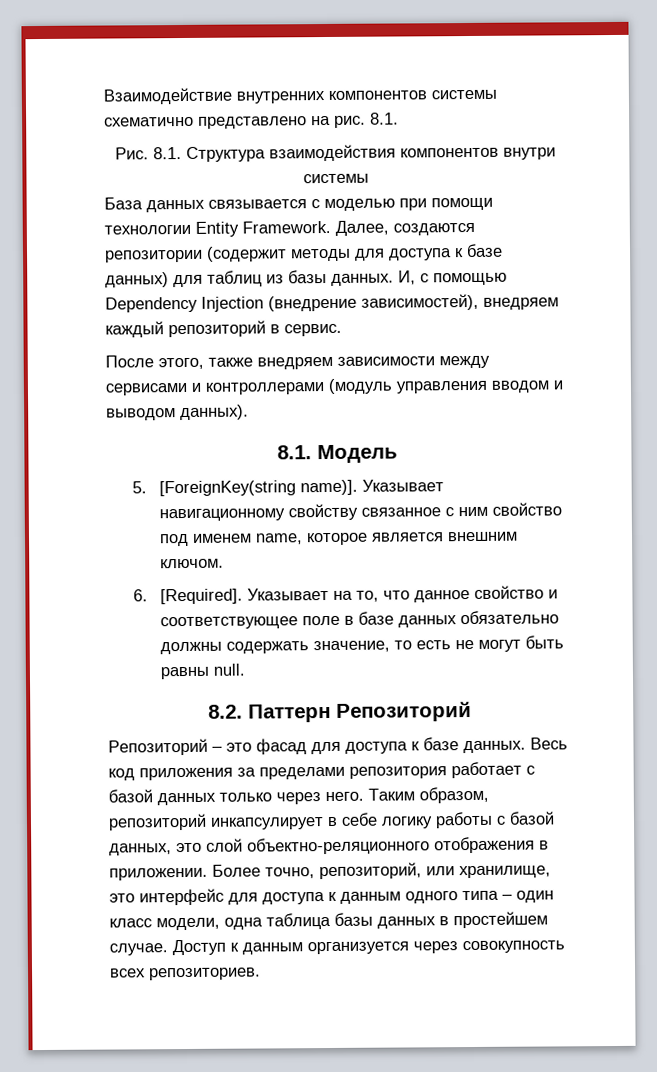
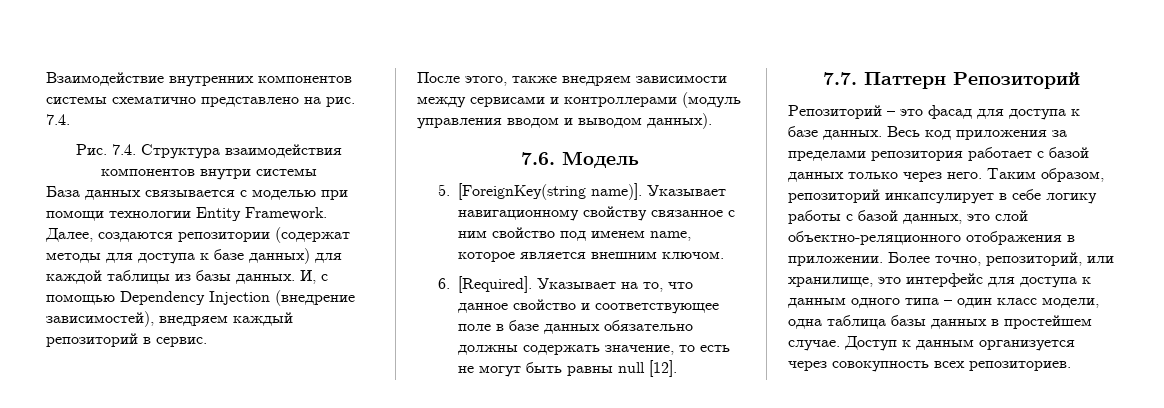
- Взаимодействие внутренних компонентов системы схематично представлено на рис. 8.1.
+ Взаимодействие внутренних компонентов системы схематично представлено на рис. 7.4.
- Рис. 8.1. Структура взаимодействия компонентов внутри системы
+ Рис. 7.4. Структура взаимодействия компонентов внутри системы
- Далее, создаются репозитории (содержит методы для доступа к базе данных) для таблиц из базы данных.
+ Далее, создаются репозитории (содержат методы для доступа к базе данных) для каждой таблицы из базы данных.
- 8.1. Модель
+ 7.6. Модель
- Указывает на то, что данное свойство и соответствующее поле в базе данных обязательно должны содержать значение, то есть не могут быть равны null.
- 8.2. Паттерн Репозиторий
+ Указывает на то, что данное свойство и соответствующее поле в базе данных обязательно должны содержать значение, то есть не могут быть равны null [12].
+ 7.7. Паттерн Репозиторий

